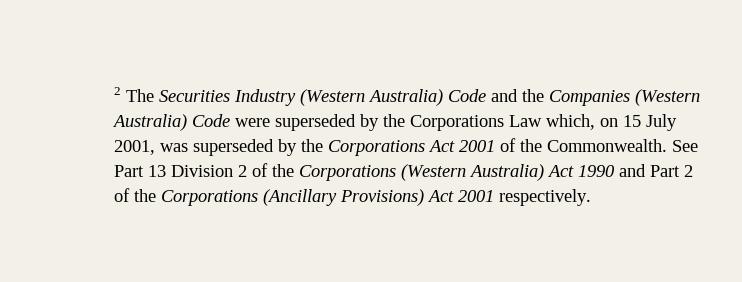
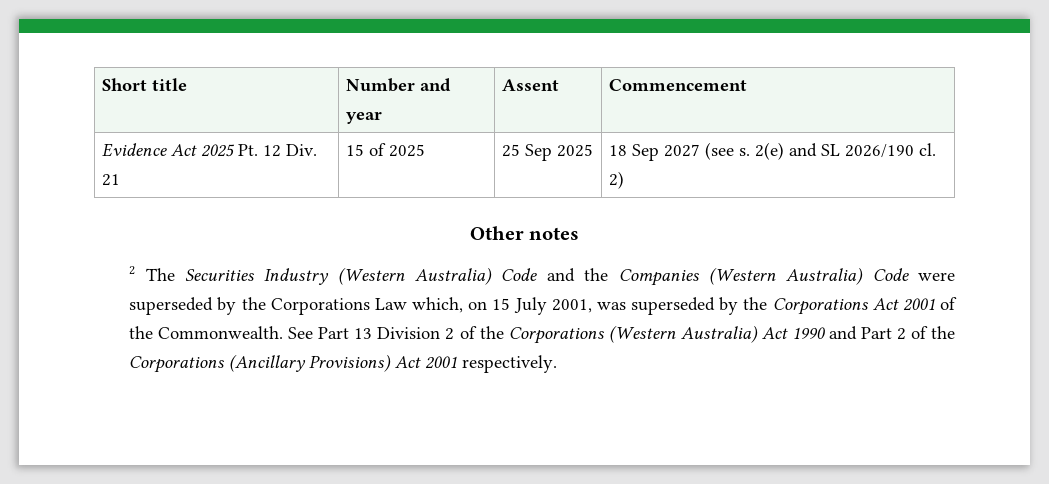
+ Short title | Number and year | Assent | Commencement
+ Evidence Act 2025 Pt. 12 Div. 21 | 15 of 2025 | 25 Sep 2025 | 18 Sep 2027 (see s. 2(e) and SL 2026/190 cl. 2)
+ Other notes

